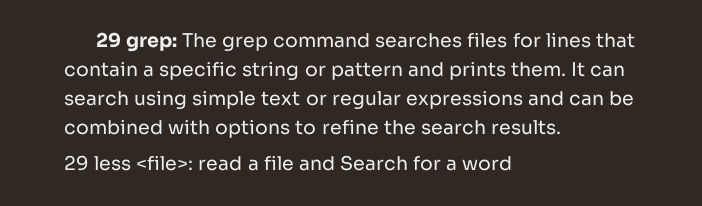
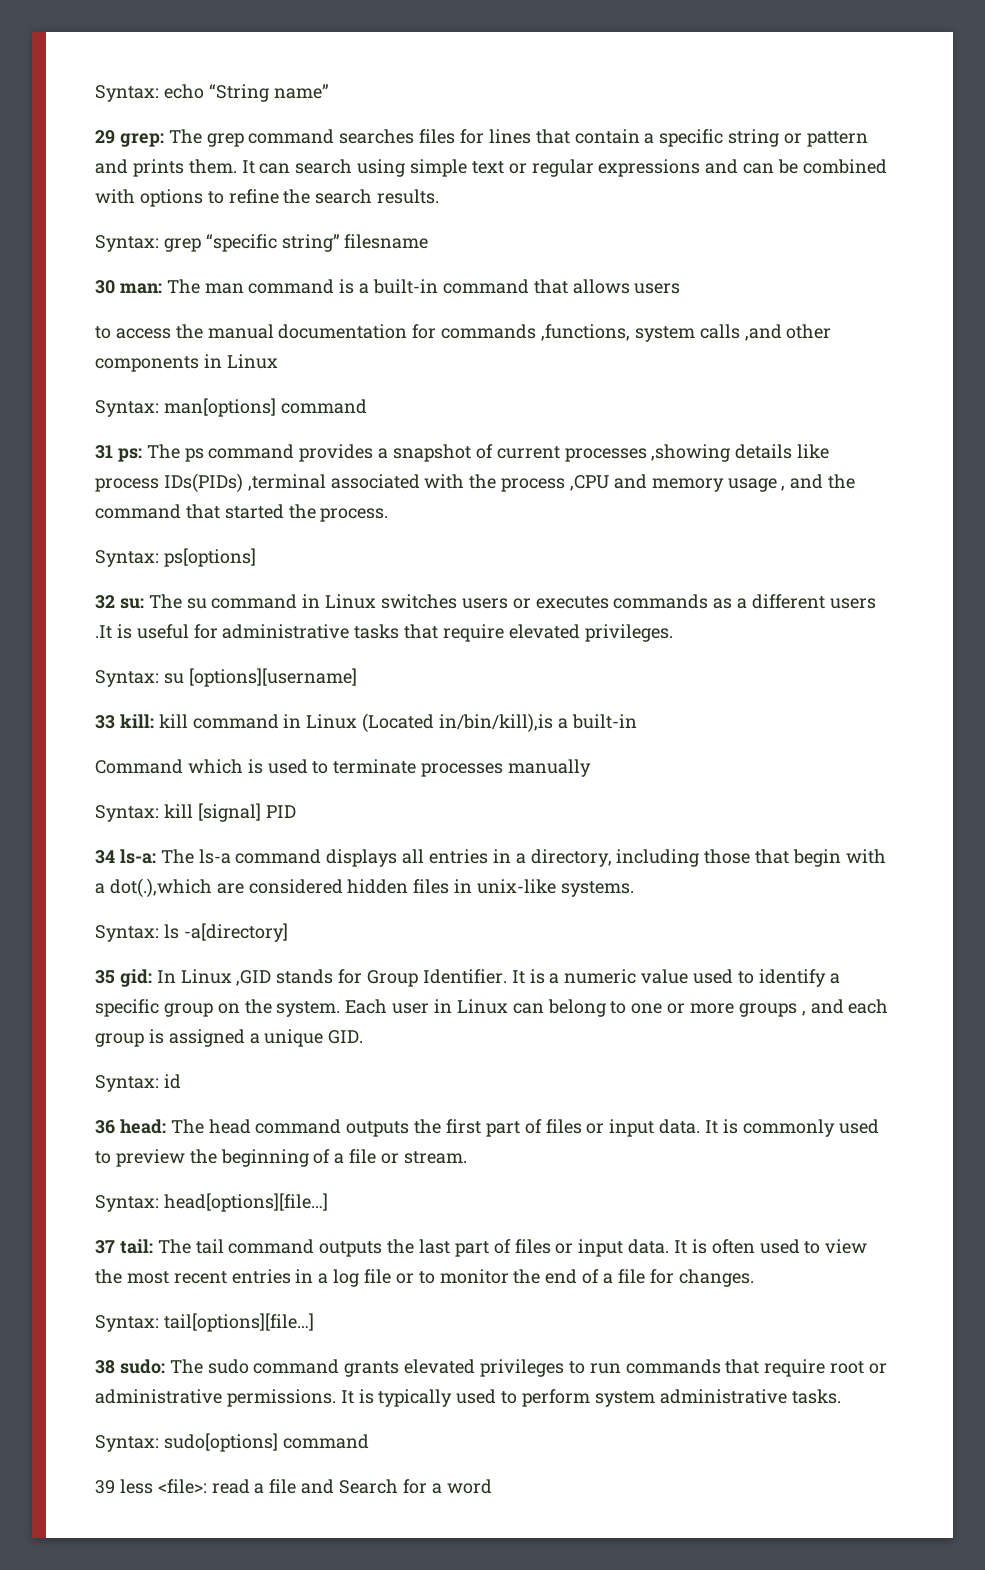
+ Syntax: echo “String name”
- 29 less <file>: read a file and Search for a word
+ Syntax: grep “specific string” filesname
+ 30 man: The man command is a built-in command that allows users
+ to access the manual documentation for commands ,functions, system calls ,and other components in Linux
+ Syntax: man[options] command
+ 31 ps: The ps command provides a snapshot of current processes ,showing details like process IDs(PIDs) ,terminal associated with the process ,CPU and memory usage , and the command that started the process.
+ Syntax: ps[options]
+ 32 su: The su command in Linux switches users or executes commands as a different users .It is useful for administrative tasks that require elevated privileges.
+ Syntax: su [options][username]
+ 33 kill: kill command in Linux (Located in/bin/kill),is a built-in
+ Command which is used to terminate processes manually
+ Syntax: kill [signal] PID
+ 34 ls-a: The ls-a command displays all entries in a directory, including those that begin with a dot(.),which are considered hidden files in unix-like systems.
+ Syntax: ls -a[directory]
+ 35 gid: In Linux ,GID stands for Group Identifier. It is a numeric value used to identify a specific group on the system. Each user in Linux can belong to one or more groups , and each group is assigned a unique GID.
+ Syntax: id
+ 36 head: The head command outputs the first part of files or input data. It is commonly used to preview the beginning of a file or stream.
+ Syntax: head[options][file…]
+ 37 tail: The tail command outputs the last part of files or input data. It is often used to view the most recent entries in a log file or to monitor the end of a file for changes.
+ Syntax: tail[options][file…]
+ 38 sudo: The sudo command grants elevated privileges to run commands that require root or administrative permissions. It is typically used to perform system administrative tasks.
+ Syntax: sudo[options] command
+ 39 less <file>: read a file and Search for a word

